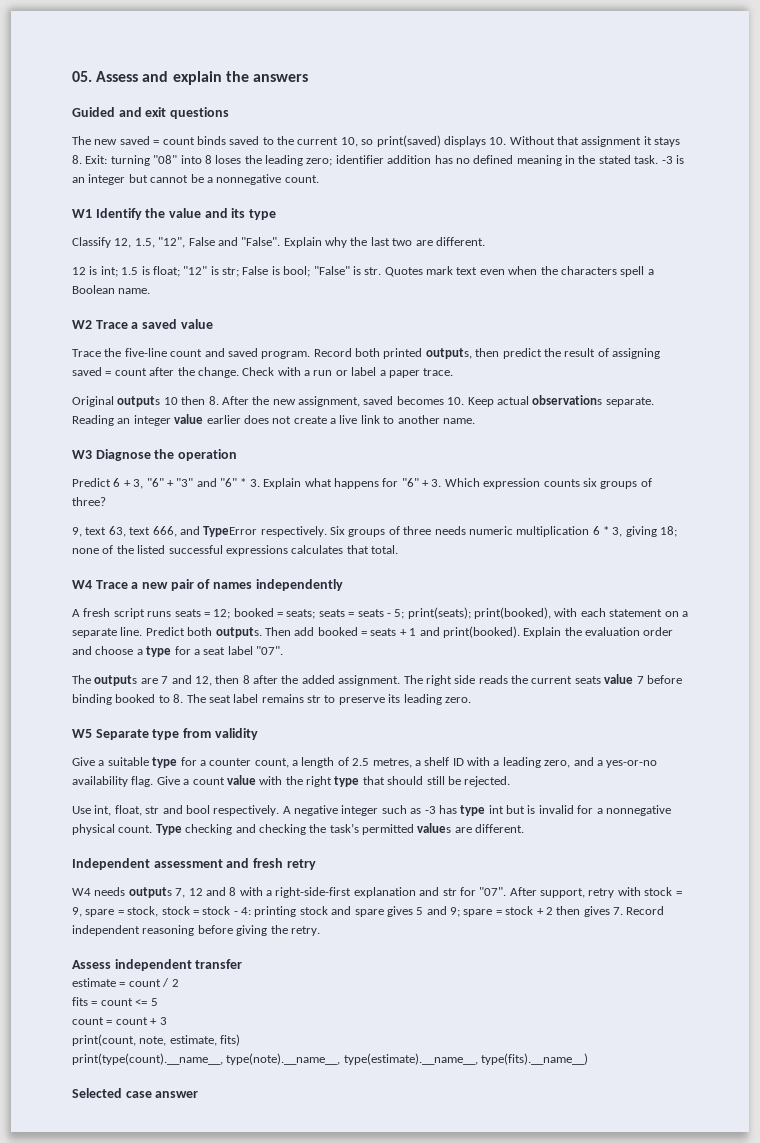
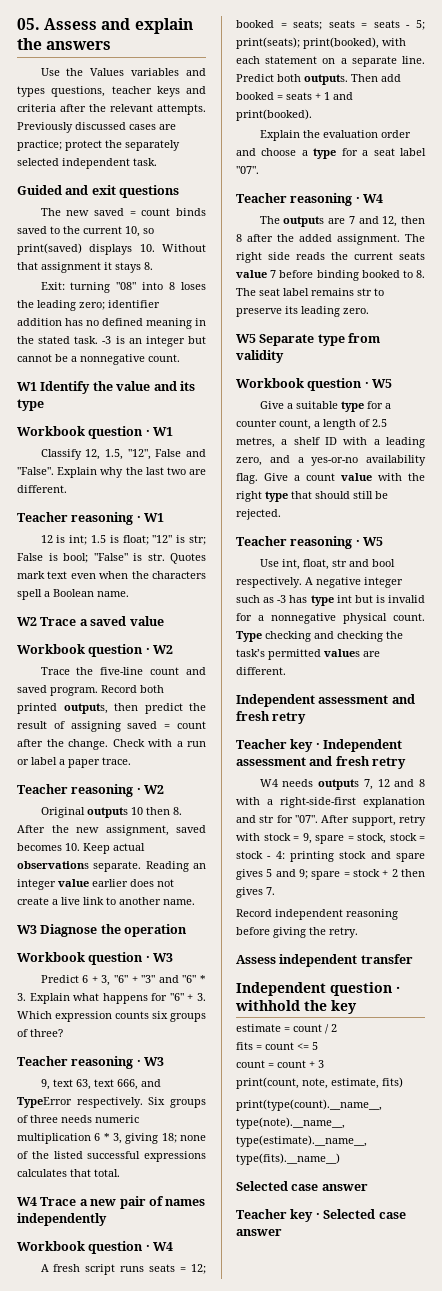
+ Use the Values variables and types questions, teacher keys and criteria after the relevant attempts. Previously discussed cases are practice; protect the separately selected independent task.
- The new saved = count binds saved to the current 10, so print(saved) displays 10. Without that assignment it stays 8. Exit: turning "08" into 8 loses the leading zero; identifier addition has no defined meaning in the stated task.
+ The new saved = count binds saved to the current 10, so print(saved) displays 10. Without that assignment it stays 8.
+ Exit: turning "08" into 8 loses the leading zero; identifier addition has no defined meaning in the stated task.
+ Workbook question · W1
+ Teacher reasoning · W1
+ Workbook question · W2
+ Teacher reasoning · W2
+ Workbook question · W3
+ Teacher reasoning · W3
+ Workbook question · W4
- Then add booked = seats + 1 and print(booked). Explain the evaluation order and choose a type for a seat label "07".
+ Then add booked = seats + 1 and print(booked).
+ Explain the evaluation order and choose a type for a seat label "07".
+ Teacher reasoning · W4
+ Workbook question · W5
+ Teacher reasoning · W5
+ Teacher key · Independent assessment and fresh retry
- After support, retry with stock = 9, spare = stock, stock = stock - 4: printing stock and spare gives 5 and 9; spare = stock + 2 then gives 7. Record independent reasoning before giving the retry.
+ After support, retry with stock = 9, spare = stock, stock = stock - 4: printing stock and spare gives 5 and 9; spare = stock + 2 then gives 7.
+ Record independent reasoning before giving the retry.
+ Independent question · withhold the key
+ Teacher key · Selected case answer

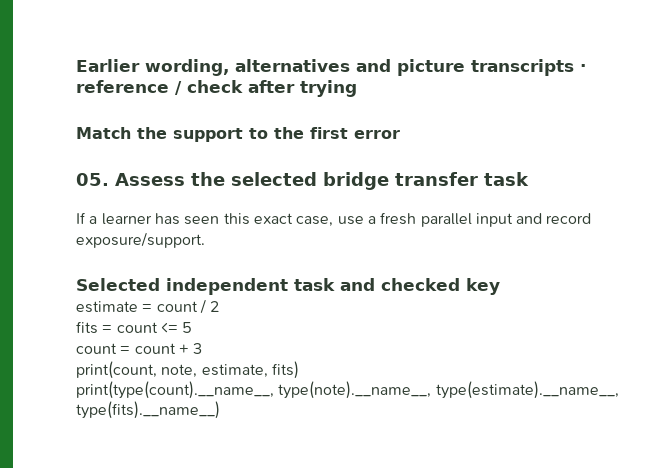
- 05. Assess and explain the answers
- Use the Values variables and types questions, teacher keys and criteria after the relevant attempts. Previously discussed cases are practice; protect the separately selected independent task.
- Guided and exit questions
- The new saved = count binds saved to the current 10, so print(saved) displays 10. Without that assignment it stays 8.
- Exit: turning "08" into 8 loses the leading zero; identifier addition has no defined meaning in the stated task. -3 is an integer but cannot be a nonnegative count.
- W1 Identify the value and its type
- Workbook question · W1
- Classify 12, 1.5, "12", False and "False". Explain why the last two are different.
- Teacher reasoning · W1
- 12 is int; 1.5 is float; "12" is str; False is bool; "False" is str. Quotes mark text even when the characters spell a Boolean name.
- W2 Trace a saved value
- Workbook question · W2
- Trace the five-line count and saved program. Record both printed outputs, then predict the result of assigning saved = count after the change. Check with a run or label a paper trace.
- Teacher reasoning · W2
- Original outputs 10 then 8. After the new assignment, saved becomes 10. Keep actual observations separate. Reading an integer value earlier does not create a live link to another name.
- W3 Diagnose the operation
- Workbook question · W3
- Predict 6 + 3, "6" + "3" and "6" * 3. Explain what happens for "6" + 3. Which expression counts six groups of three?
- Teacher reasoning · W3
- 9, text 63, text 666, and TypeError respectively. Six groups of three needs numeric multiplication 6 * 3, giving 18; none of the listed successful expressions calculates that total.
- W4 Trace a new pair of names independently
- Workbook question · W4
- A fresh script runs seats = 12; booked = seats; seats = seats - 5; print(seats); print(booked), with each statement on a separate line. Predict both outputs. Then add booked = seats + 1 and print(booked).
- Explain the evaluation order and choose a type for a seat label "07".
- Teacher reasoning · W4
- The outputs are 7 and 12, then 8 after the added assignment. The right side reads the current seats value 7 before binding booked to 8. The seat label remains str to preserve its leading zero.
- W5 Separate type from validity
- Workbook question · W5
- Give a suitable type for a counter count, a length of 2.5 metres, a shelf ID with a leading zero, and a yes-or-no availability flag. Give a count value with the right type that should still be rejected.
- Teacher reasoning · W5
- Use int, float, str and bool respectively. A negative integer such as -3 has type int but is invalid for a nonnegative physical count. Type checking and checking the task’s permitted values are different.
- Independent assessment and fresh retry
- Teacher key · Independent assessment and fresh retry
- W4 needs outputs 7, 12 and 8 with a right-side-first explanation and str for "07". After support, retry with stock = 9, spare = stock, stock = stock - 4: printing stock and spare gives 5 and 9; spare = stock + 2 then gives 7.
- Record independent reasoning before giving the retry.
- Assess independent transfer
- Independent question · withhold the key
+ Earlier wording, alternatives and picture transcripts · reference / check after trying
+ Match the support to the first error
+ 05. Assess the selected bridge transfer task
+ If a learner has seen this exact case, use a fresh parallel input and record exposure/support.
+ Selected independent task and checked key
  print(type(count).__name__, type(note).__name__, type(estimate).__name__, type(fits).__name__)
- Selected case answer
- Teacher key · Selected case answer

